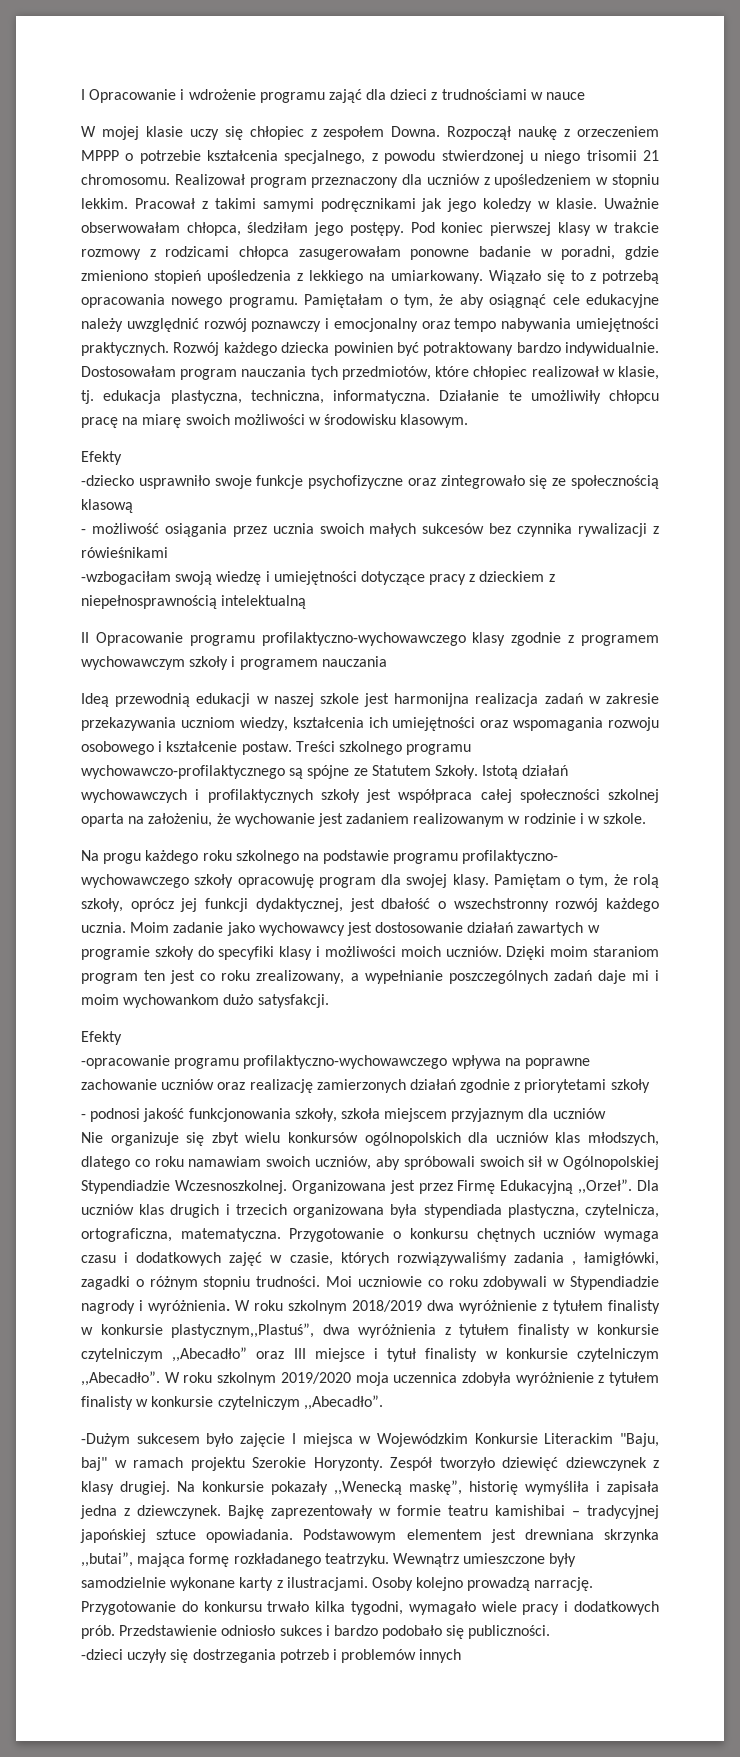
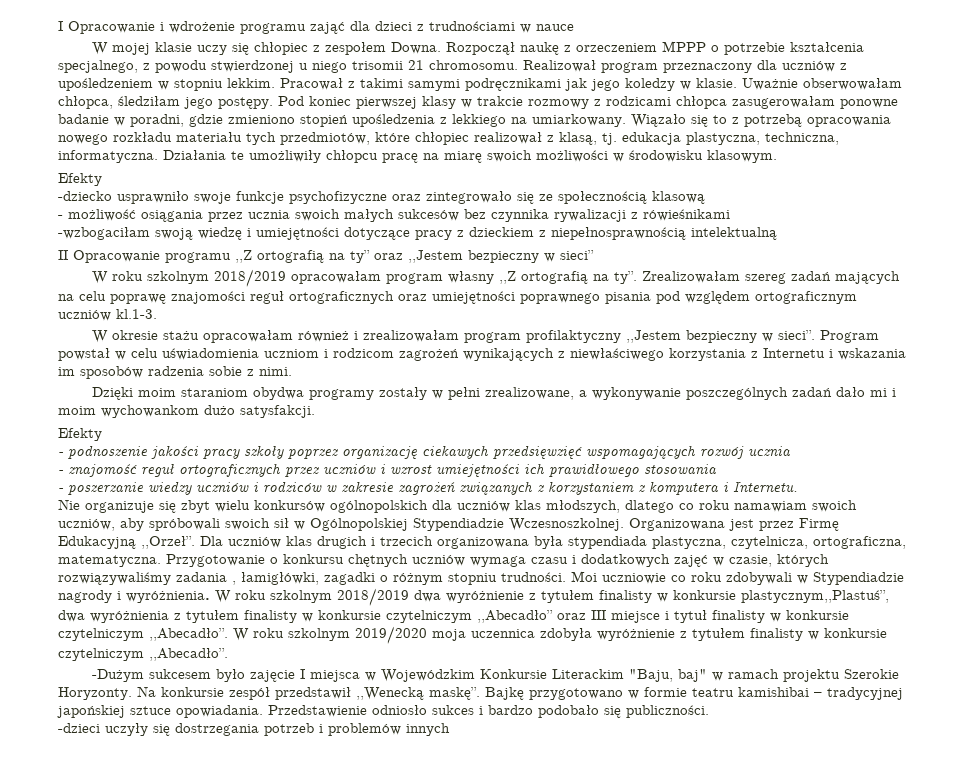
- Wiązało się to z potrzebą opracowania nowego programu. Pamiętałam o tym, że aby osiągnąć cele edukacyjne należy uwzględnić rozwój poznawczy i emocjonalny oraz tempo nabywania umiejętności praktycznych. Rozwój każdego dziecka powinien być potraktowany bardzo indywidualnie. Dostosowałam program nauczania tych przedmiotów, które chłopiec realizował w klasie, tj. edukacja plastyczna, techniczna, informatyczna.
+ Wiązało się to z potrzebą opracowania nowego rozkładu materiału tych przedmiotów, które chłopiec realizował z klasą, tj. edukacja plastyczna, techniczna, informatyczna.
- Działanie te umożliwiły chłopcu pracę na miarę swoich możliwości w środowisku klasowym.
+ Działania te umożliwiły chłopcu pracę na miarę swoich możliwości w środowisku klasowym.
- II Opracowanie programu profilaktyczno-wychowawczego klasy zgodnie z programem wychowawczym szkoły i programem nauczania
- Ideą przewodnią edukacji w naszej szkole jest harmonijna realizacja zadań w zakresie przekazywania uczniom wiedzy, kształcenia ich umiejętności oraz wspomagania rozwoju osobowego i kształcenie postaw. Treści szkolnego programu wychowawczo-profilaktycznego są spójne ze Statutem Szkoły. Istotą działań wychowawczych i profilaktycznych szkoły jest współpraca całej społeczności szkolnej oparta na założeniu, że wychowanie jest zadaniem realizowanym w rodzinie i w szkole.
- Na progu każdego roku szkolnego na podstawie programu profilaktyczno- wychowawczego szkoły opracowuję program dla swojej klasy. Pamiętam o tym, że rolą szkoły, oprócz jej funkcji dydaktycznej, jest dbałość o wszechstronny rozwój każdego ucznia. Moim zadanie jako wychowawcy jest dostosowanie działań zawartych w programie szkoły do specyfiki klasy i możliwości moich uczniów. Dzięki moim staraniom program ten jest co roku zrealizowany, a wypełnianie poszczególnych zadań daje mi i moim wychowankom dużo satysfakcji.
+ II Opracowanie programu ,,Z ortografią na ty” oraz ,,Jestem bezpieczny w sieci”
+ W roku szkolnym 2018/2019 opracowałam program własny ,,Z ortografią na ty”. Zrealizowałam szereg zadań mających na celu poprawę znajomości reguł ortograficznych oraz umiejętności poprawnego pisania pod względem ortograficznym uczniów kl.1-3.
+ W okresie stażu opracowałam również i zrealizowałam program profilaktyczny ,,Jestem bezpieczny w sieci”. Program powstał w celu uświadomienia uczniom i rodzicom zagrożeń wynikających z niewłaściwego korzystania z Internetu i wskazania im sposobów radzenia sobie z nimi.
+ Dzięki moim staraniom obydwa programy zostały w pełni zrealizowane, a wykonywanie poszczególnych zadań dało mi i moim wychowankom dużo satysfakcji.
- -opracowanie programu profilaktyczno-wychowawczego wpływa na poprawne zachowanie uczniów oraz realizację zamierzonych działań zgodnie z priorytetami szkoły
- - podnosi jakość funkcjonowania szkoły, szkoła miejscem przyjaznym dla uczniów
+ - podnoszenie jakości pracy szkoły poprzez organizację ciekawych przedsięwzięć wspomagających rozwój ucznia
+ - znajomość reguł ortograficznych przez uczniów i wzrost umiejętności ich prawidłowego stosowania
+ - poszerzanie wiedzy uczniów i rodziców w zakresie zagrożeń związanych z korzystaniem z komputera i Internetu.
- Zespół tworzyło dziewięć dziewczynek z klasy drugiej. Na konkursie pokazały ,,Wenecką maskę”, historię wymyśliła i zapisała jedna z dziewczynek. Bajkę zaprezentowały w formie teatru kamishibai – tradycyjnej japońskiej sztuce opowiadania.
+ Na konkursie zespół przedstawił ,,Wenecką maskę”. Bajkę przygotowano w formie teatru kamishibai – tradycyjnej japońskiej sztuce opowiadania.
- Podstawowym elementem jest drewniana skrzynka ,,butai”, mająca formę rozkładanego teatrzyku. Wewnątrz umieszczone były samodzielnie wykonane karty z ilustracjami. Osoby kolejno prowadzą narrację. Przygotowanie do konkursu trwało kilka tygodni, wymagało wiele pracy i dodatkowych prób.

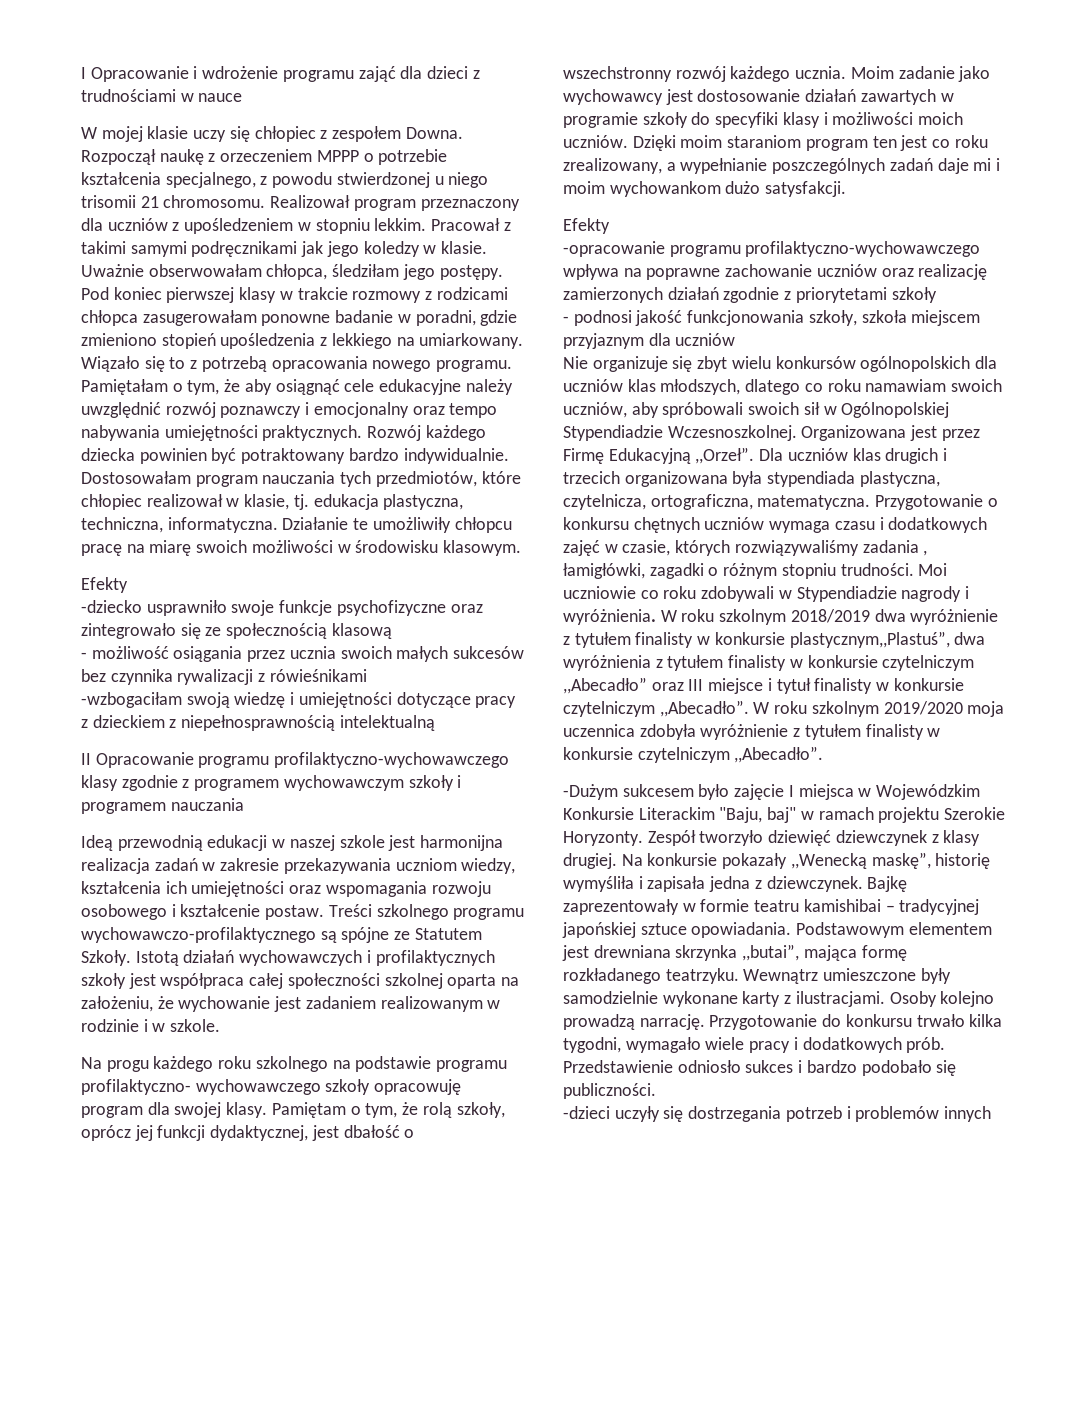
- Wiązało się to z potrzebą opracowania nowego rozkładu materiału tych przedmiotów, które chłopiec realizował z klasą, tj. edukacja plastyczna, techniczna, informatyczna.
+ Wiązało się to z potrzebą opracowania nowego programu. Pamiętałam o tym, że aby osiągnąć cele edukacyjne należy uwzględnić rozwój poznawczy i emocjonalny oraz tempo nabywania umiejętności praktycznych. Rozwój każdego dziecka powinien być potraktowany bardzo indywidualnie. Dostosowałam program nauczania tych przedmiotów, które chłopiec realizował w klasie, tj. edukacja plastyczna, techniczna, informatyczna.
- Działania te umożliwiły chłopcu pracę na miarę swoich możliwości w środowisku klasowym.
+ Działanie te umożliwiły chłopcu pracę na miarę swoich możliwości w środowisku klasowym.
- II Opracowanie programu ,,Z ortografią na ty” oraz ,,Jestem bezpieczny w sieci”
- W roku szkolnym 2018/2019 opracowałam program własny ,,Z ortografią na ty”. Zrealizowałam szereg zadań mających na celu poprawę znajomości reguł ortograficznych oraz umiejętności poprawnego pisania pod względem ortograficznym uczniów kl.1-3.
- W okresie stażu opracowałam również i zrealizowałam program profilaktyczny ,,Jestem bezpieczny w sieci”. Program powstał w celu uświadomienia uczniom i rodzicom zagrożeń wynikających z niewłaściwego korzystania z Internetu i wskazania im sposobów radzenia sobie z nimi.
- Dzięki moim staraniom obydwa programy zostały w pełni zrealizowane, a wykonywanie poszczególnych zadań dało mi i moim wychowankom dużo satysfakcji.
+ II Opracowanie programu profilaktyczno-wychowawczego klasy zgodnie z programem wychowawczym szkoły i programem nauczania
+ Ideą przewodnią edukacji w naszej szkole jest harmonijna realizacja zadań w zakresie przekazywania uczniom wiedzy, kształcenia ich umiejętności oraz wspomagania rozwoju osobowego i kształcenie postaw. Treści szkolnego programu wychowawczo-profilaktycznego są spójne ze Statutem Szkoły. Istotą działań wychowawczych i profilaktycznych szkoły jest współpraca całej społeczności szkolnej oparta na założeniu, że wychowanie jest zadaniem realizowanym w rodzinie i w szkole.
+ Na progu każdego roku szkolnego na podstawie programu profilaktyczno- wychowawczego szkoły opracowuję program dla swojej klasy. Pamiętam o tym, że rolą szkoły, oprócz jej funkcji dydaktycznej, jest dbałość o wszechstronny rozwój każdego ucznia. Moim zadanie jako wychowawcy jest dostosowanie działań zawartych w programie szkoły do specyfiki klasy i możliwości moich uczniów. Dzięki moim staraniom program ten jest co roku zrealizowany, a wypełnianie poszczególnych zadań daje mi i moim wychowankom dużo satysfakcji.
- - podnoszenie jakości pracy szkoły poprzez organizację ciekawych przedsięwzięć wspomagających rozwój ucznia
- - znajomość reguł ortograficznych przez uczniów i wzrost umiejętności ich prawidłowego stosowania
- - poszerzanie wiedzy uczniów i rodziców w zakresie zagrożeń związanych z korzystaniem z komputera i Internetu.
+ -opracowanie programu profilaktyczno-wychowawczego wpływa na poprawne zachowanie uczniów oraz realizację zamierzonych działań zgodnie z priorytetami szkoły
+ - podnosi jakość funkcjonowania szkoły, szkoła miejscem przyjaznym dla uczniów
- Na konkursie zespół przedstawił ,,Wenecką maskę”. Bajkę przygotowano w formie teatru kamishibai – tradycyjnej japońskiej sztuce opowiadania.
+ Zespół tworzyło dziewięć dziewczynek z klasy drugiej. Na konkursie pokazały ,,Wenecką maskę”, historię wymyśliła i zapisała jedna z dziewczynek. Bajkę zaprezentowały w formie teatru kamishibai – tradycyjnej japońskiej sztuce opowiadania.
+ Podstawowym elementem jest drewniana skrzynka ,,butai”, mająca formę rozkładanego teatrzyku. Wewnątrz umieszczone były samodzielnie wykonane karty z ilustracjami. Osoby kolejno prowadzą narrację. Przygotowanie do konkursu trwało kilka tygodni, wymagało wiele pracy i dodatkowych prób.

